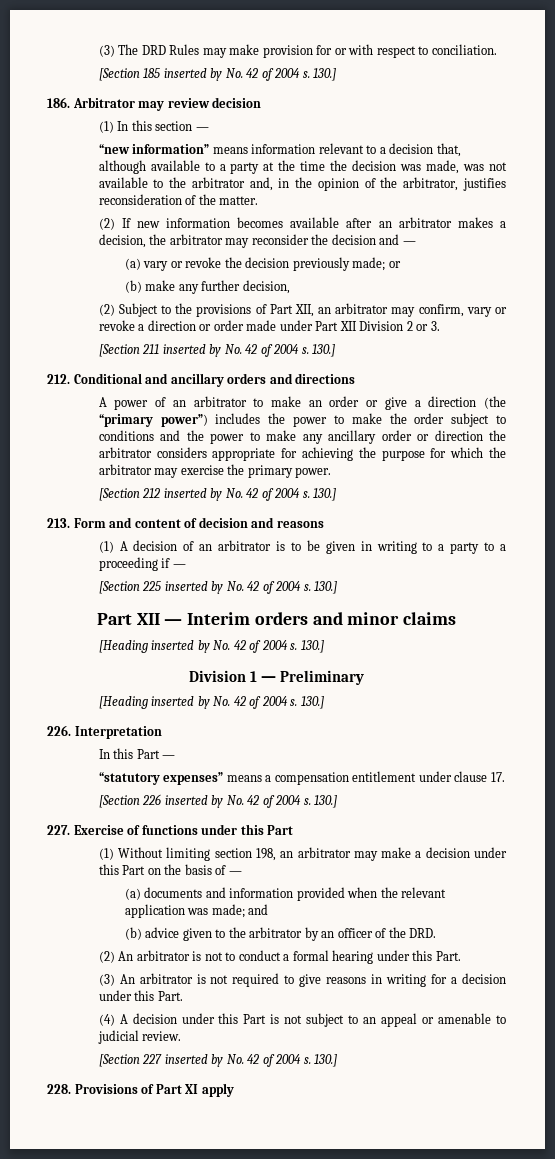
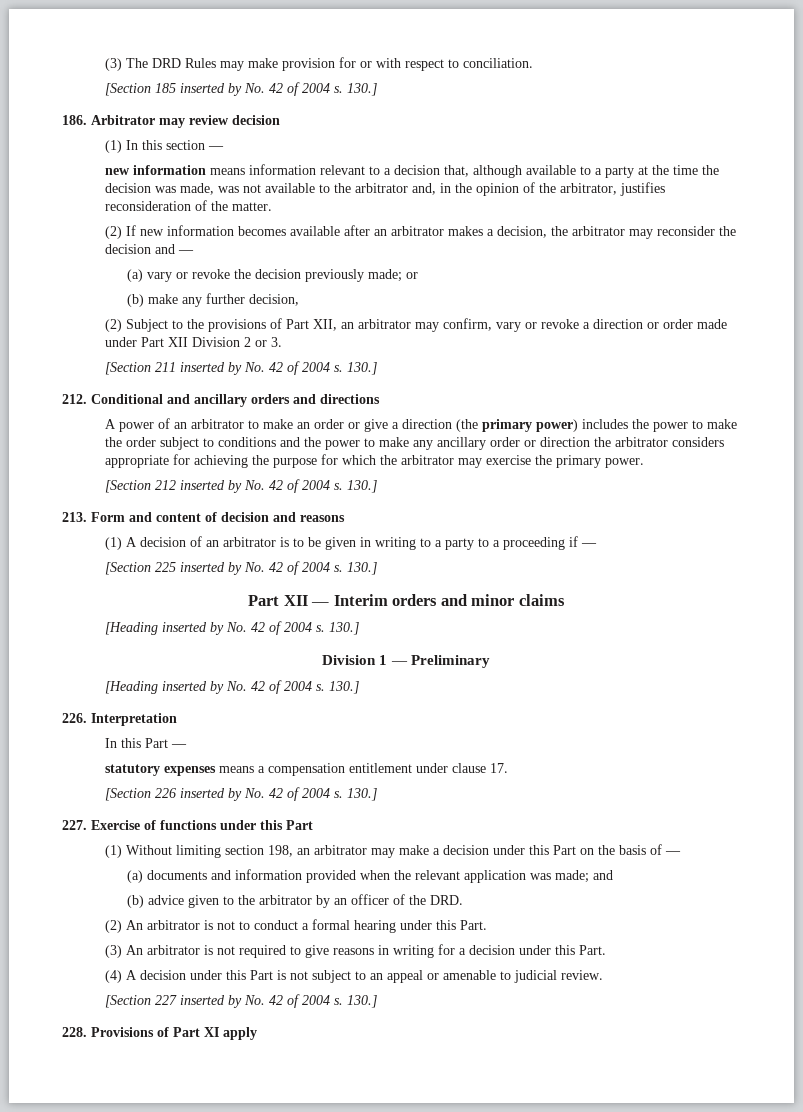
- “new information” means information relevant to a decision that, although available to a party at the time the decision was made, was not available to the arbitrator and, in the opinion of the arbitrator, justifies reconsideration of the matter.
+ new information means information relevant to a decision that, although available to a party at the time the decision was made, was not available to the arbitrator and, in the opinion of the arbitrator, justifies reconsideration of the matter.
- A power of an arbitrator to make an order or give a direction (the “primary power”) includes the power to make the order subject to conditions and the power to make any ancillary order or direction the arbitrator considers appropriate for achieving the purpose for which the arbitrator may exercise the primary power.
+ A power of an arbitrator to make an order or give a direction (the primary power) includes the power to make the order subject to conditions and the power to make any ancillary order or direction the arbitrator considers appropriate for achieving the purpose for which the arbitrator may exercise the primary power.
- “statutory expenses” means a compensation entitlement under clause 17.
+ statutory expenses means a compensation entitlement under clause 17.

